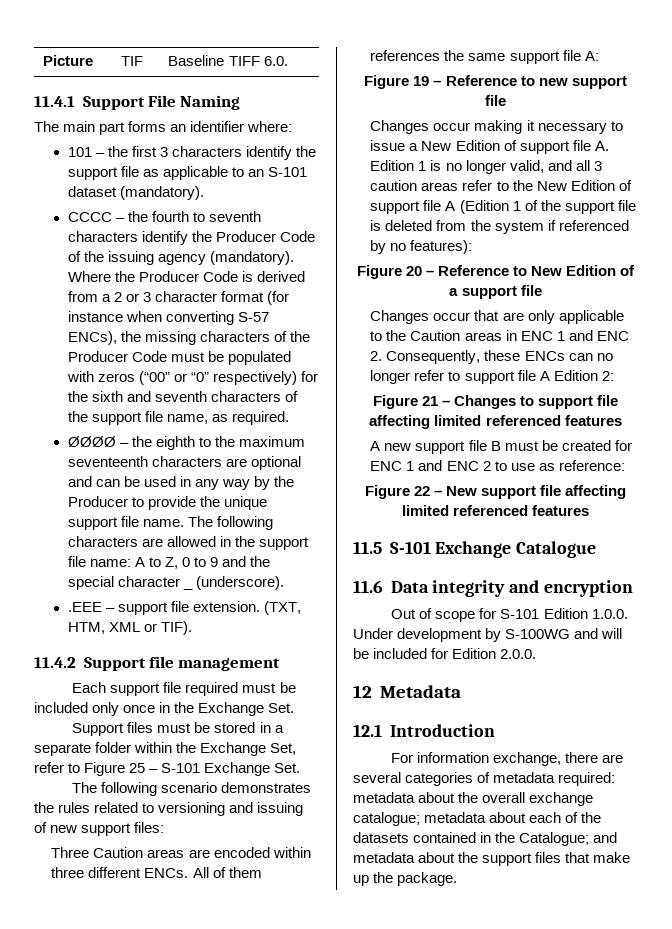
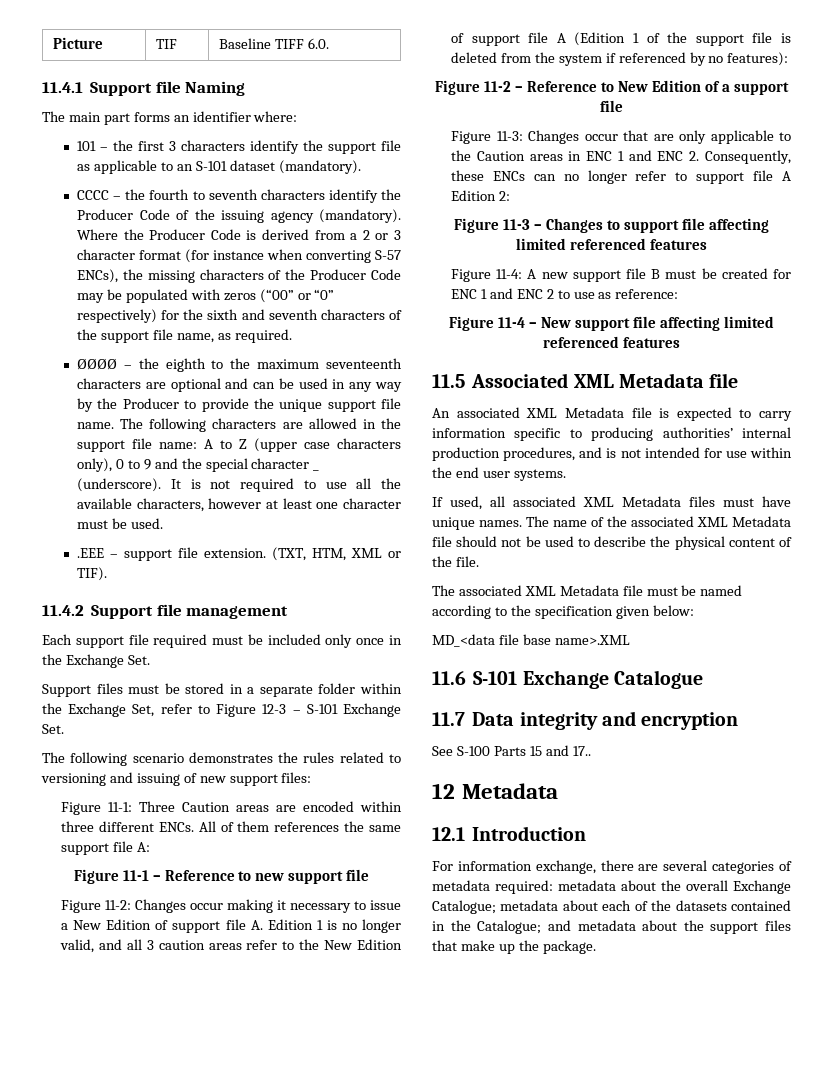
- 11.4.1 Support File Naming
+ 11.4.1 Support file Naming
- Where the Producer Code is derived from a 2 or 3 character format (for instance when converting S-57 ENCs), the missing characters of the Producer Code must be populated with zeros (“00” or “0” respectively) for the sixth and seventh characters of the support file name, as required.
+ Where the Producer Code is derived from a 2 or 3 character format (for instance when converting S-57 ENCs), the missing characters of the Producer Code may be populated with zeros (“00” or “0” respectively) for the sixth and seventh characters of the support file name, as required.
- The following characters are allowed in the support file name: A to Z, 0 to 9 and the special character _ (underscore).
+ The following characters are allowed in the support file name: A to Z (upper case characters only), 0 to 9 and the special character _ (underscore). It is not required to use all the available characters, however at least one character must be used.
- Support files must be stored in a separate folder within the Exchange Set, refer to Figure 25 – S-101 Exchange Set.
+ Support files must be stored in a separate folder within the Exchange Set, refer to Figure 12-3 – S-101 Exchange Set.
- Three Caution areas are encoded within three different ENCs.
+ Figure 11-1: Three Caution areas are encoded within three different ENCs.
- Figure 19 – Reference to new support file
+ Figure 11-1 – Reference to new support file
- Changes occur making it necessary to issue a New Edition of support file A. Edition 1 is no longer valid, and all 3 caution areas refer to the New Edition of support file A (Edition 1 of the support file is deleted from the system if referenced by no features):
+ Figure 11-2: Changes occur making it necessary to issue a New Edition of support file A. Edition 1 is no longer valid, and all 3 caution areas refer to the New Edition of support file A (Edition 1 of the support file is deleted from the system if referenced by no features):
- Figure 20 – Reference to New Edition of a support file
+ Figure 11-2 – Reference to New Edition of a support file
- Changes occur that are only applicable to the Caution areas in ENC 1 and ENC 2. Consequently, these ENCs can no longer refer to support file A Edition 2:
+ Figure 11-3: Changes occur that are only applicable to the Caution areas in ENC 1 and ENC 2. Consequently, these ENCs can no longer refer to support file A Edition 2:
- Figure 21 – Changes to support file affecting limited referenced features
+ Figure 11-3 – Changes to support file affecting limited referenced features
- A new support file B must be created for ENC 1 and ENC 2 to use as reference:
+ Figure 11-4: A new support file B must be created for ENC 1 and ENC 2 to use as reference:
- Figure 22 – New support file affecting limited referenced features
+ Figure 11-4 – New support file affecting limited referenced features
- 11.5 S-101 Exchange Catalogue
+ 11.5 Associated XML Metadata file
+ An associated XML Metadata file is expected to carry information specific to producing authorities’ internal production procedures, and is not intended for use within the end user systems.
+ If used, all associated XML Metadata files must have unique names. The name of the associated XML Metadata file should not be used to describe the physical content of the file.
+ The associated XML Metadata file must be named according to the specification given below:
+ MD_<data file base name>.XML
+ 11.6 S-101 Exchange Catalogue
- 11.6 Data integrity and encryption
+ 11.7 Data integrity and encryption
- Out of scope for S-101 Edition 1.0.0. Under development by S-100WG and will be included for Edition 2.0.0.
+ See S-100 Parts 15 and 17..
- For information exchange, there are several categories of metadata required: metadata about the overall exchange catalogue; metadata about each of the datasets contained in the Catalogue; and metadata about the support files that make up the package.
+ For information exchange, there are several categories of metadata required: metadata about the overall Exchange Catalogue; metadata about each of the datasets contained in the Catalogue; and metadata about the support files that make up the package.

